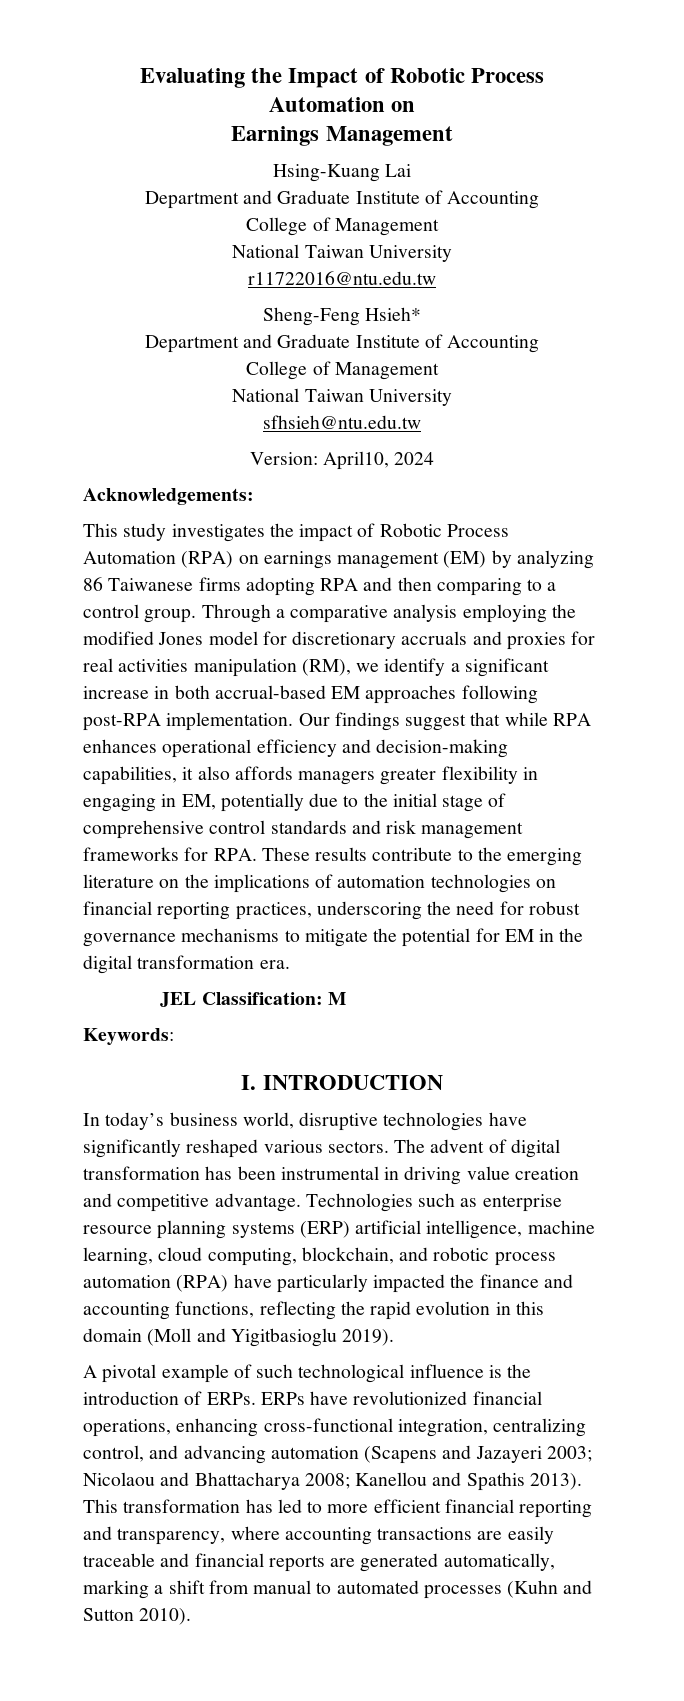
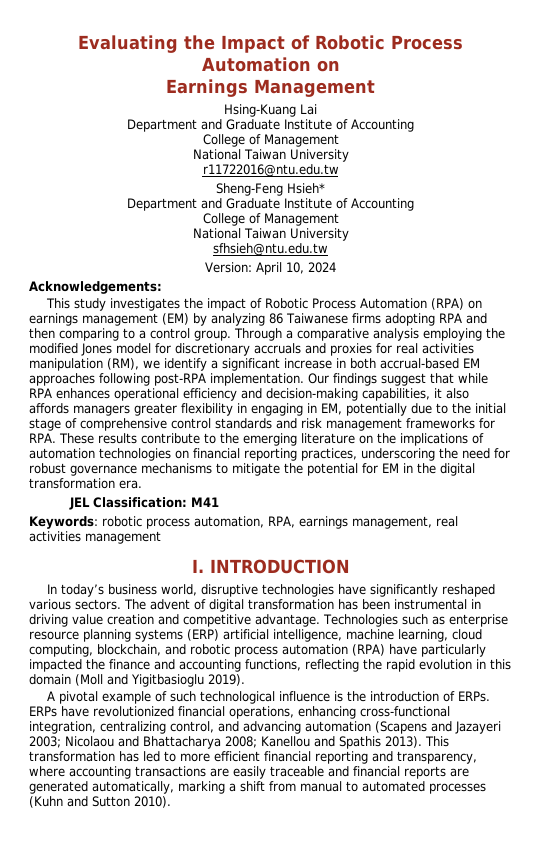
- Version: April10, 2024
+ Version: April 10, 2024
- JEL Classification: M
+ JEL Classification: M41
- Keywords:
+ Keywords: robotic process automation, RPA, earnings management, real activities management

